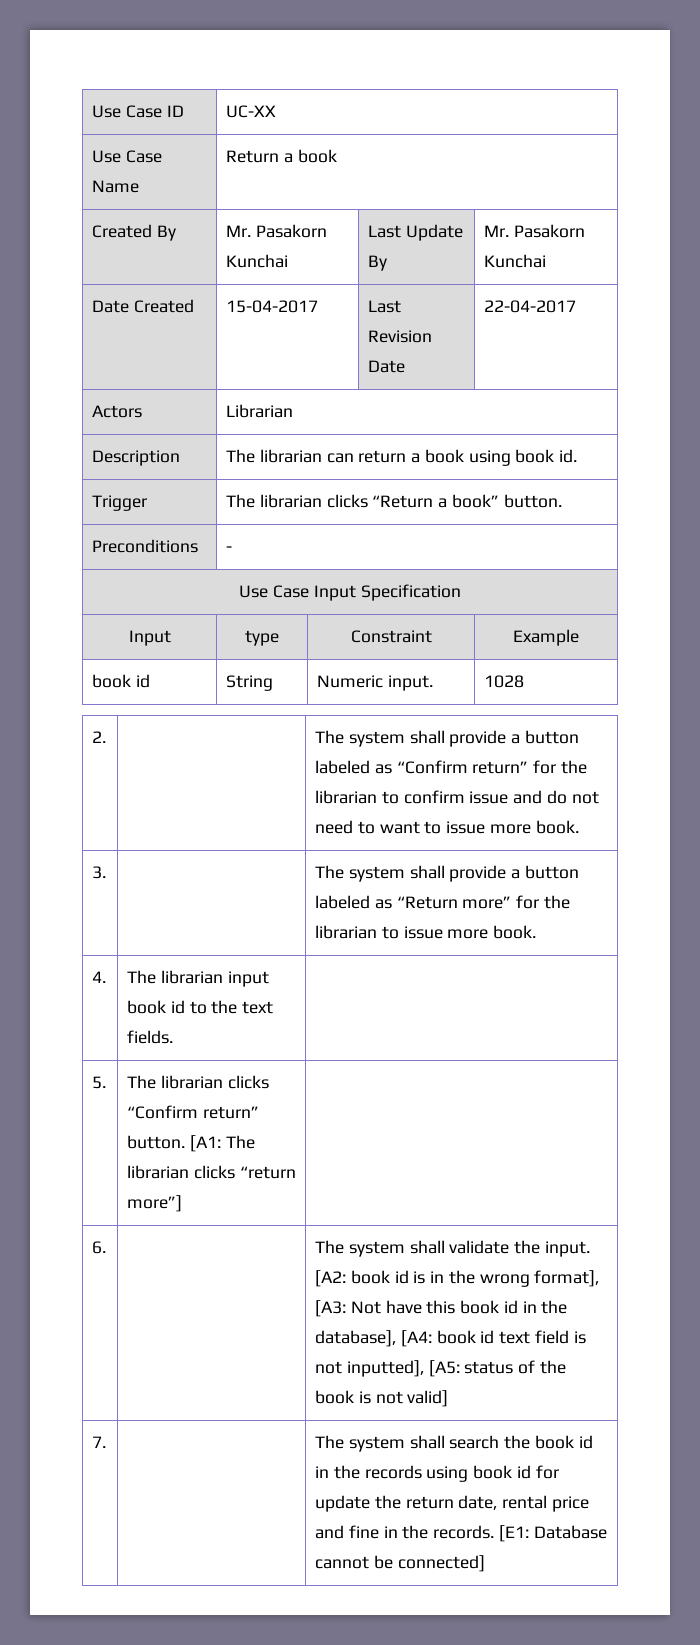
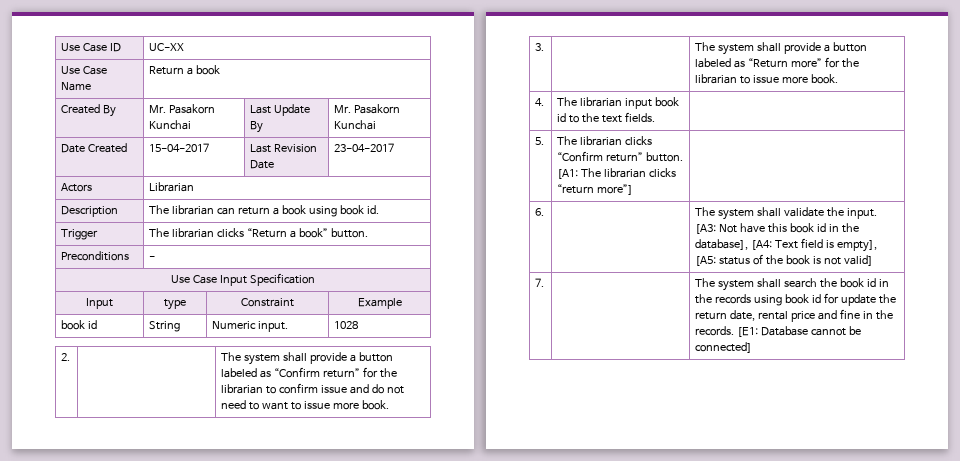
- Date Created | 15-04-2017 | Last Revision Date | 22-04-2017
+ Date Created | 15-04-2017 | Last Revision Date | 23-04-2017
- 6. | | The system shall validate the input. [A2: book id is in the wrong format], [A3: Not have this book id in the database], [A4: book id text field is not inputted], [A5: status of the book is not valid]
+ 6. | | The system shall validate the input. [A3: Not have this book id in the database], [A4: Text field is empty], [A5: status of the book is not valid]

